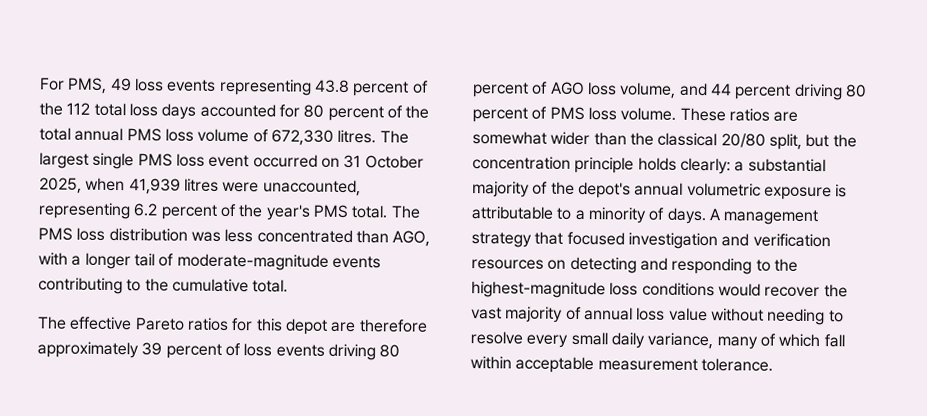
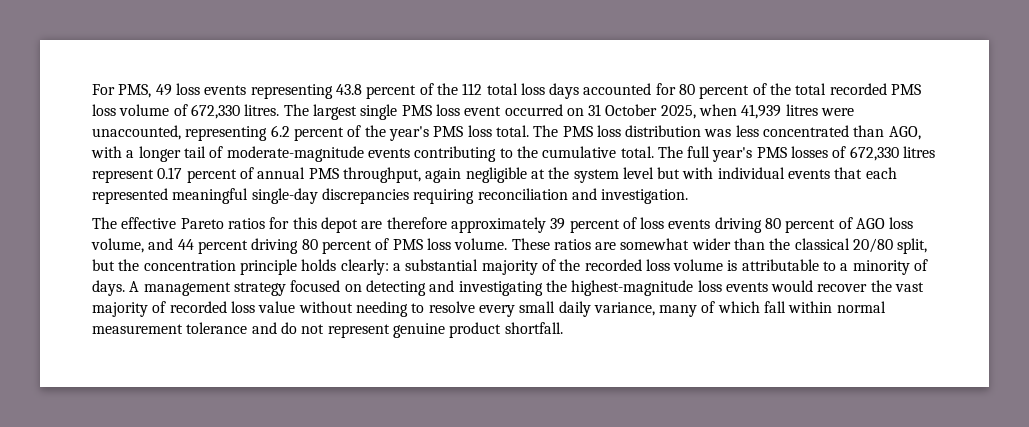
- For PMS, 49 loss events representing 43.8 percent of the 112 total loss days accounted for 80 percent of the total annual PMS loss volume of 672,330 litres.
+ For PMS, 49 loss events representing 43.8 percent of the 112 total loss days accounted for 80 percent of the total recorded PMS loss volume of 672,330 litres.
- The largest single PMS loss event occurred on 31 October 2025, when 41,939 litres were unaccounted, representing 6.2 percent of the year's PMS total.
+ The largest single PMS loss event occurred on 31 October 2025, when 41,939 litres were unaccounted, representing 6.2 percent of the year's PMS loss total.
+ The full year's PMS losses of 672,330 litres represent 0.17 percent of annual PMS throughput, again negligible at the system level but with individual events that each represented meaningful single-day discrepancies requiring reconciliation and investigation.
- These ratios are somewhat wider than the classical 20/80 split, but the concentration principle holds clearly: a substantial majority of the depot's annual volumetric exposure is attributable to a minority of days.
+ These ratios are somewhat wider than the classical 20/80 split, but the concentration principle holds clearly: a substantial majority of the recorded loss volume is attributable to a minority of days.
- A management strategy that focused investigation and verification resources on detecting and responding to the highest-magnitude loss conditions would recover the vast majority of annual loss value without needing to resolve every small daily variance, many of which fall within acceptable measurement tolerance.
+ A management strategy focused on detecting and investigating the highest-magnitude loss events would recover the vast majority of recorded loss value without needing to resolve every small daily variance, many of which fall within normal measurement tolerance and do not represent genuine product shortfall.

